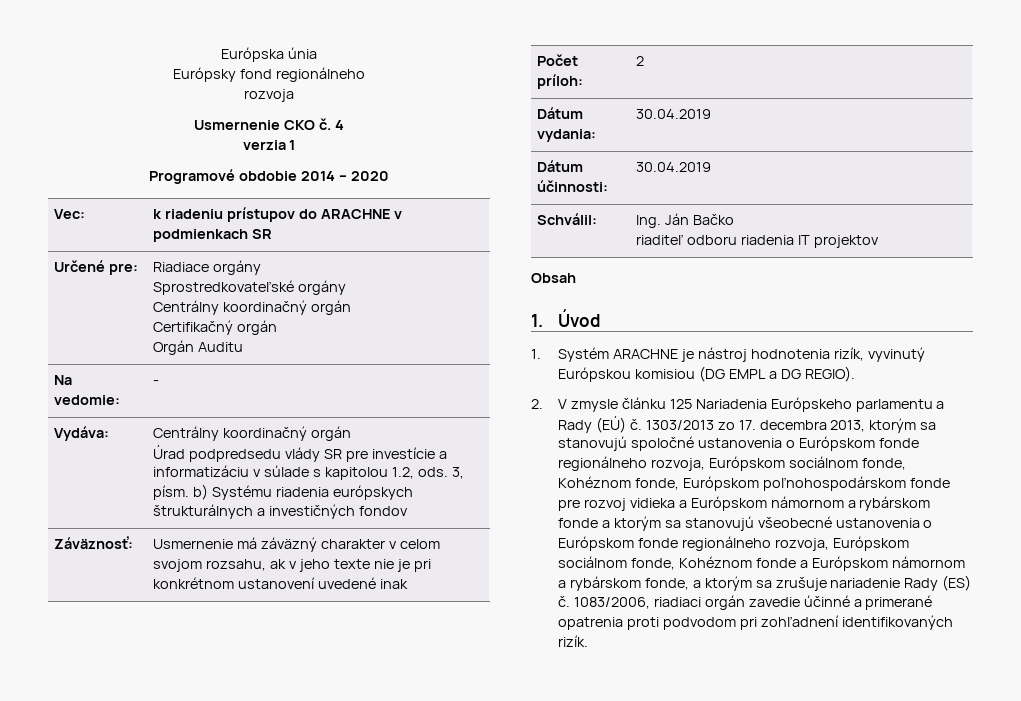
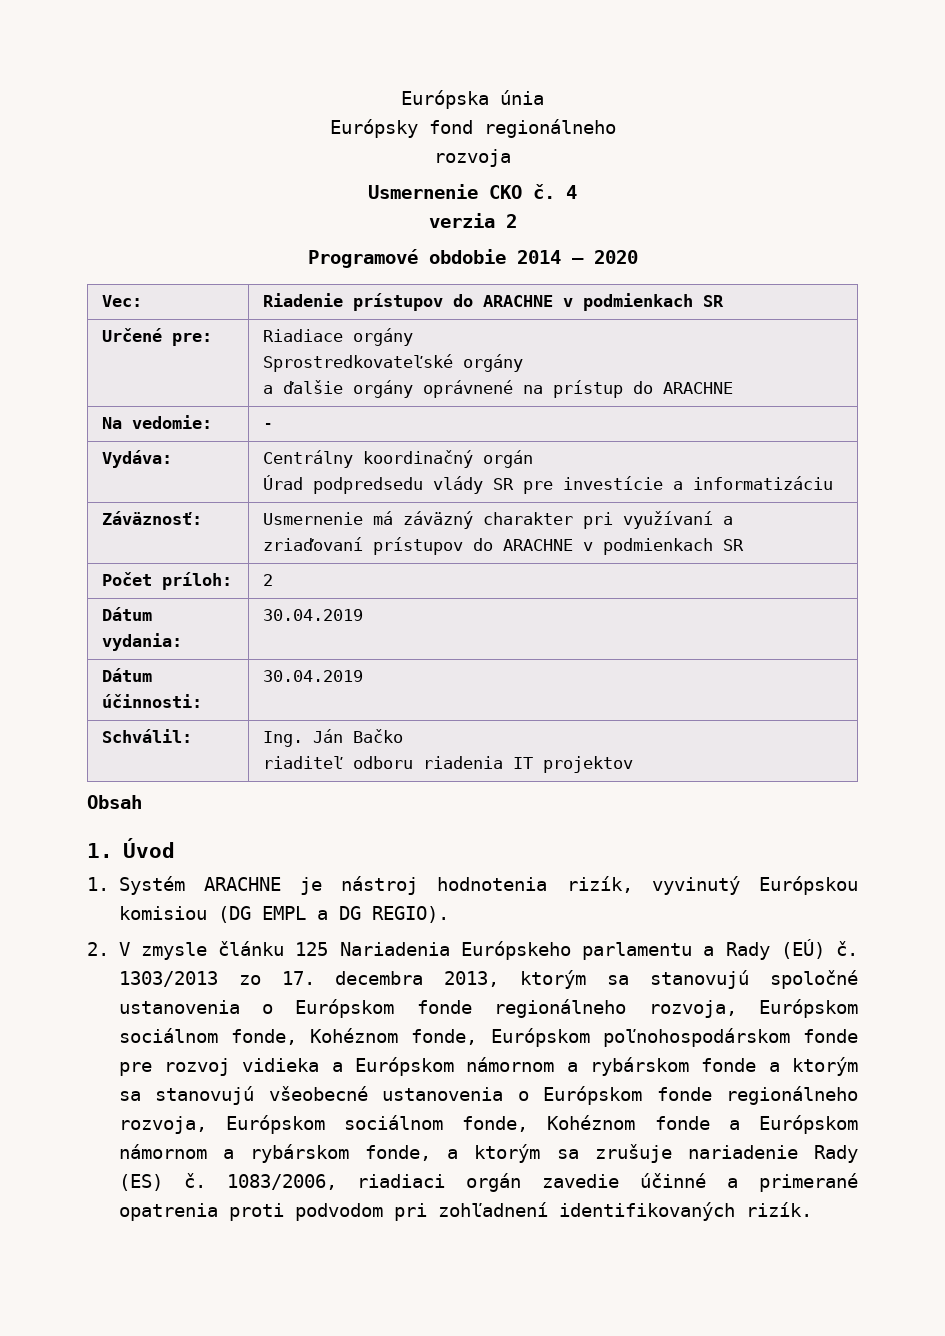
- verzia 1
+ verzia 2
- Vec: | k riadeniu prístupov do ARACHNE v podmienkach SR
+ Vec: | Riadenie prístupov do ARACHNE v podmienkach SR
  Určené pre: | Riadiace orgány
  Sprostredkovateľské orgány
- Centrálny koordinačný orgán
- Certifikačný orgán
- Orgán Auditu
+ a ďalšie orgány oprávnené na prístup do ARACHNE
  Vydáva: | Centrálny koordinačný orgán
- Úrad podpredsedu vlády SR pre investície a informatizáciu v súlade s kapitolou 1.2, ods. 3, písm. b) Systému riadenia európskych štrukturálnych a investičných fondov
+ Úrad podpredsedu vlády SR pre investície a informatizáciu
- Záväznosť: | Usmernenie má záväzný charakter v celom svojom rozsahu, ak v jeho texte nie je pri konkrétnom ustanovení uvedené inak
+ Záväznosť: | Usmernenie má záväzný charakter pri využívaní a zriaďovaní prístupov do ARACHNE v podmienkach SR

